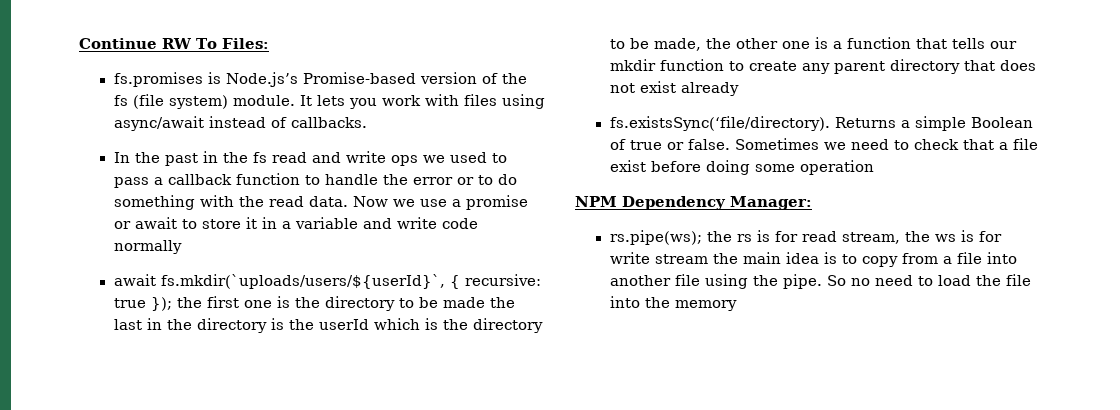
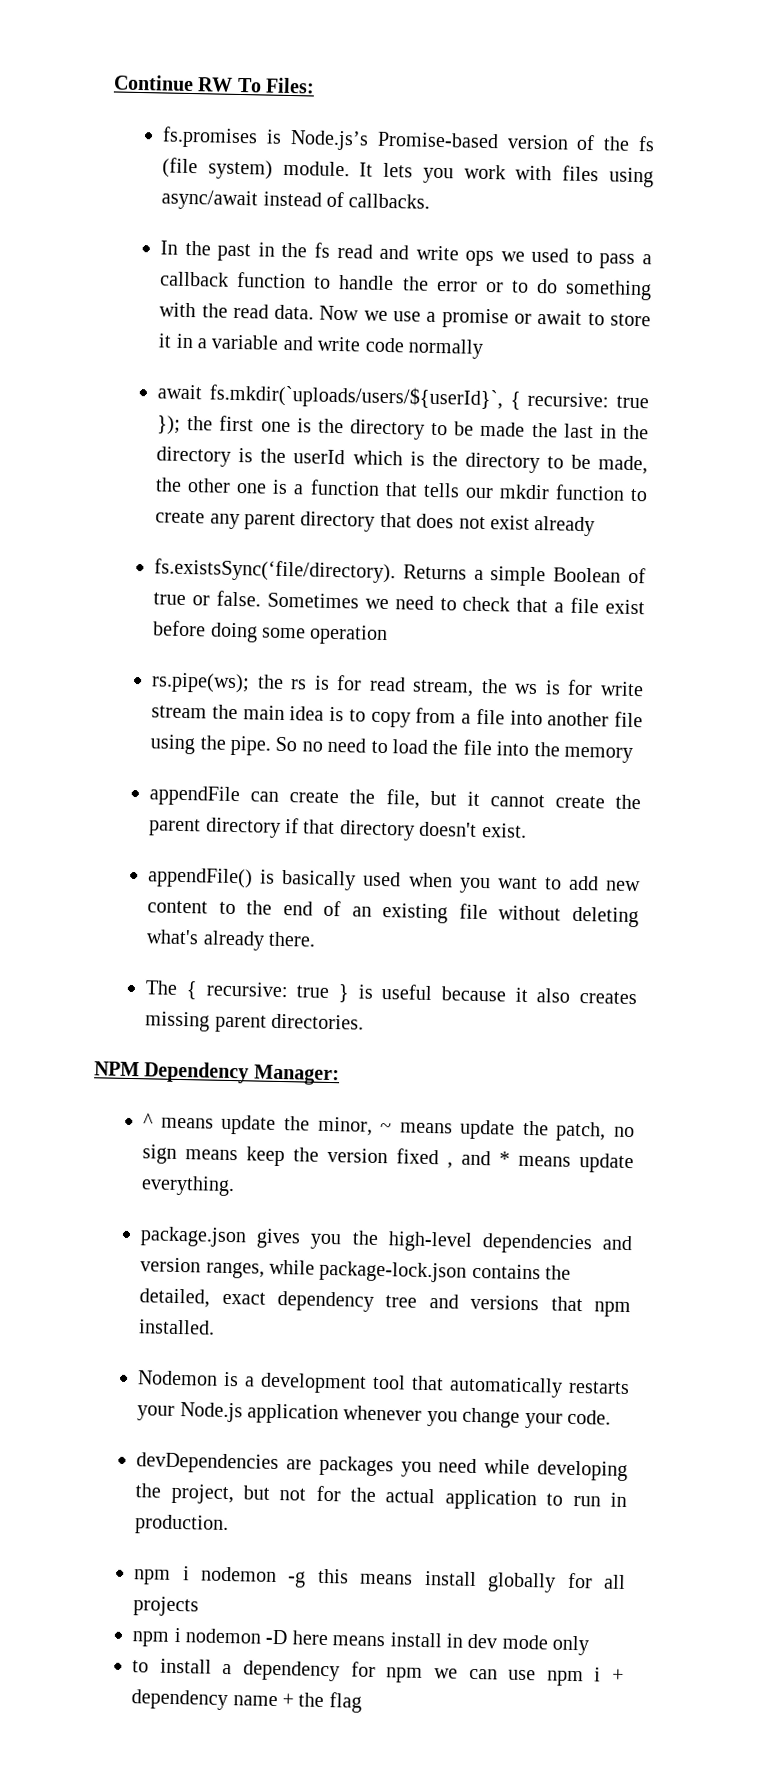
- NPM Dependency Manager:
+ appendFile can create the file, but it cannot create the parent directory if that directory doesn't exist.
+ appendFile() is basically used when you want to add new content to the end of an existing file without deleting what's already there.
+ The { recursive: true } is useful because it also creates missing parent directories.
+ NPM Dependency Manager:
+ ^ means update the minor, ~ means update the patch, no sign means keep the version fixed , and * means update everything.
+ package.json gives you the high-level dependencies and version ranges, while package-lock.json contains the detailed, exact dependency tree and versions that npm installed.
+ Nodemon is a development tool that automatically restarts your Node.js application whenever you change your code.
+ devDependencies are packages you need while developing the project, but not for the actual application to run in production.
+ npm i nodemon -g this means install globally for all projects
+ npm i nodemon -D here means install in dev mode only
+ to install a dependency for npm we can use npm i + dependency name + the flag

